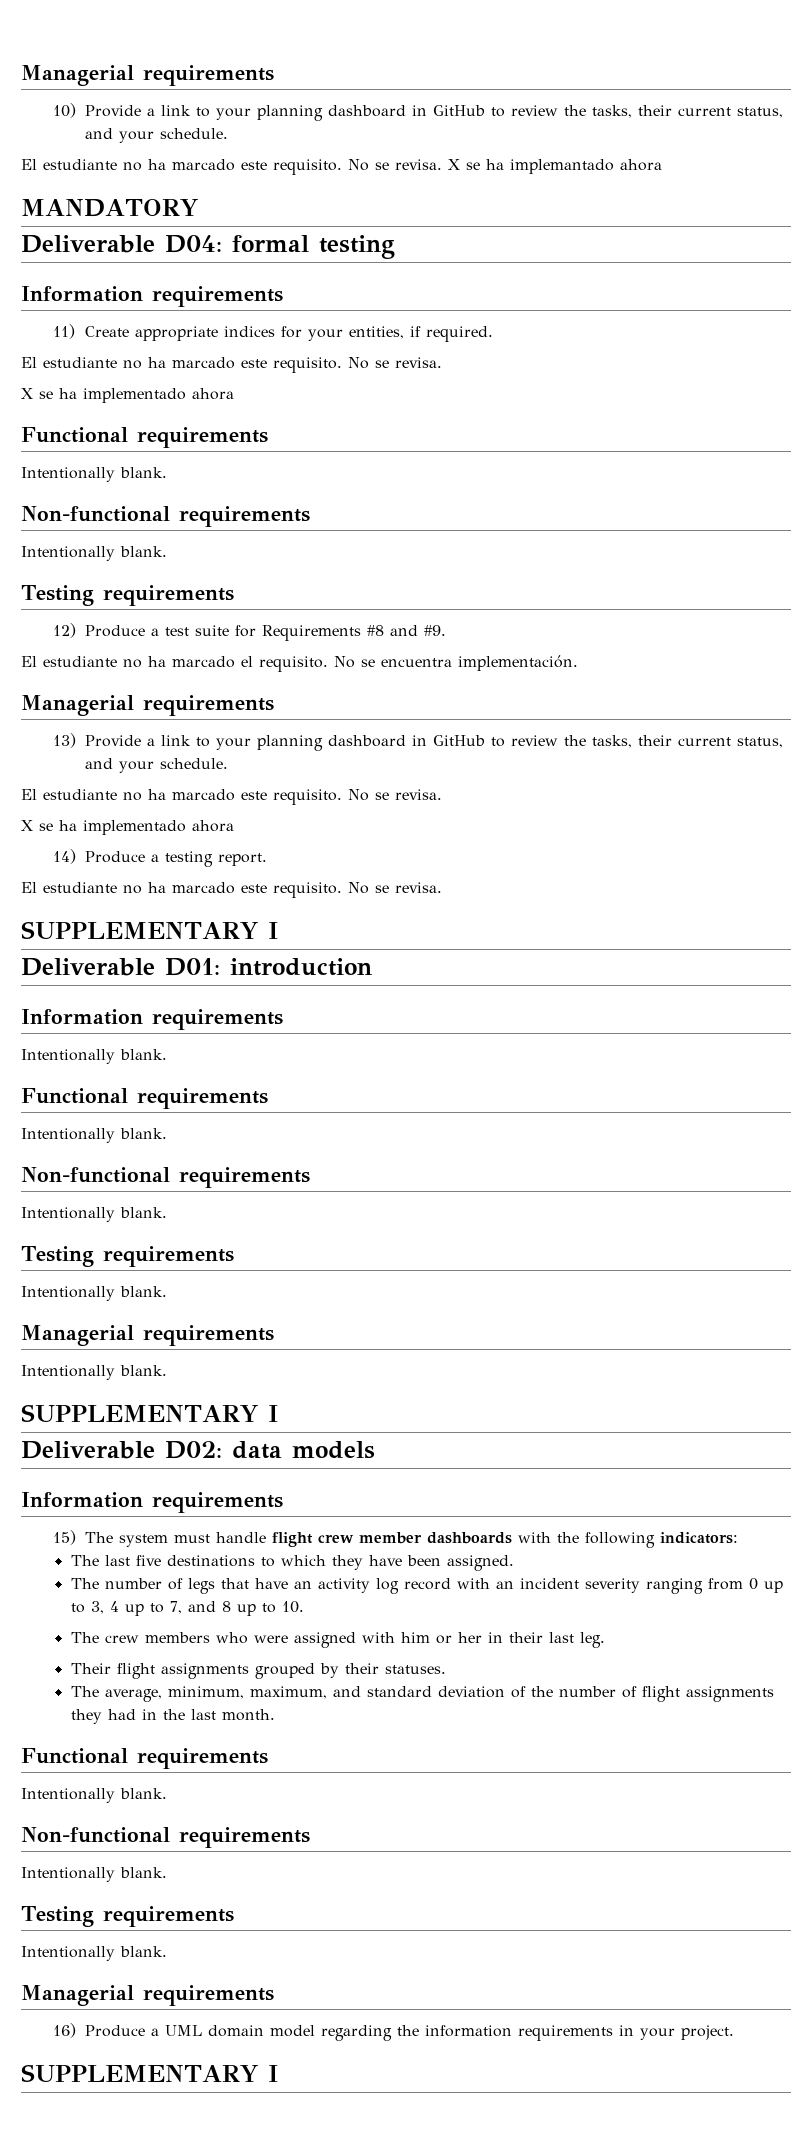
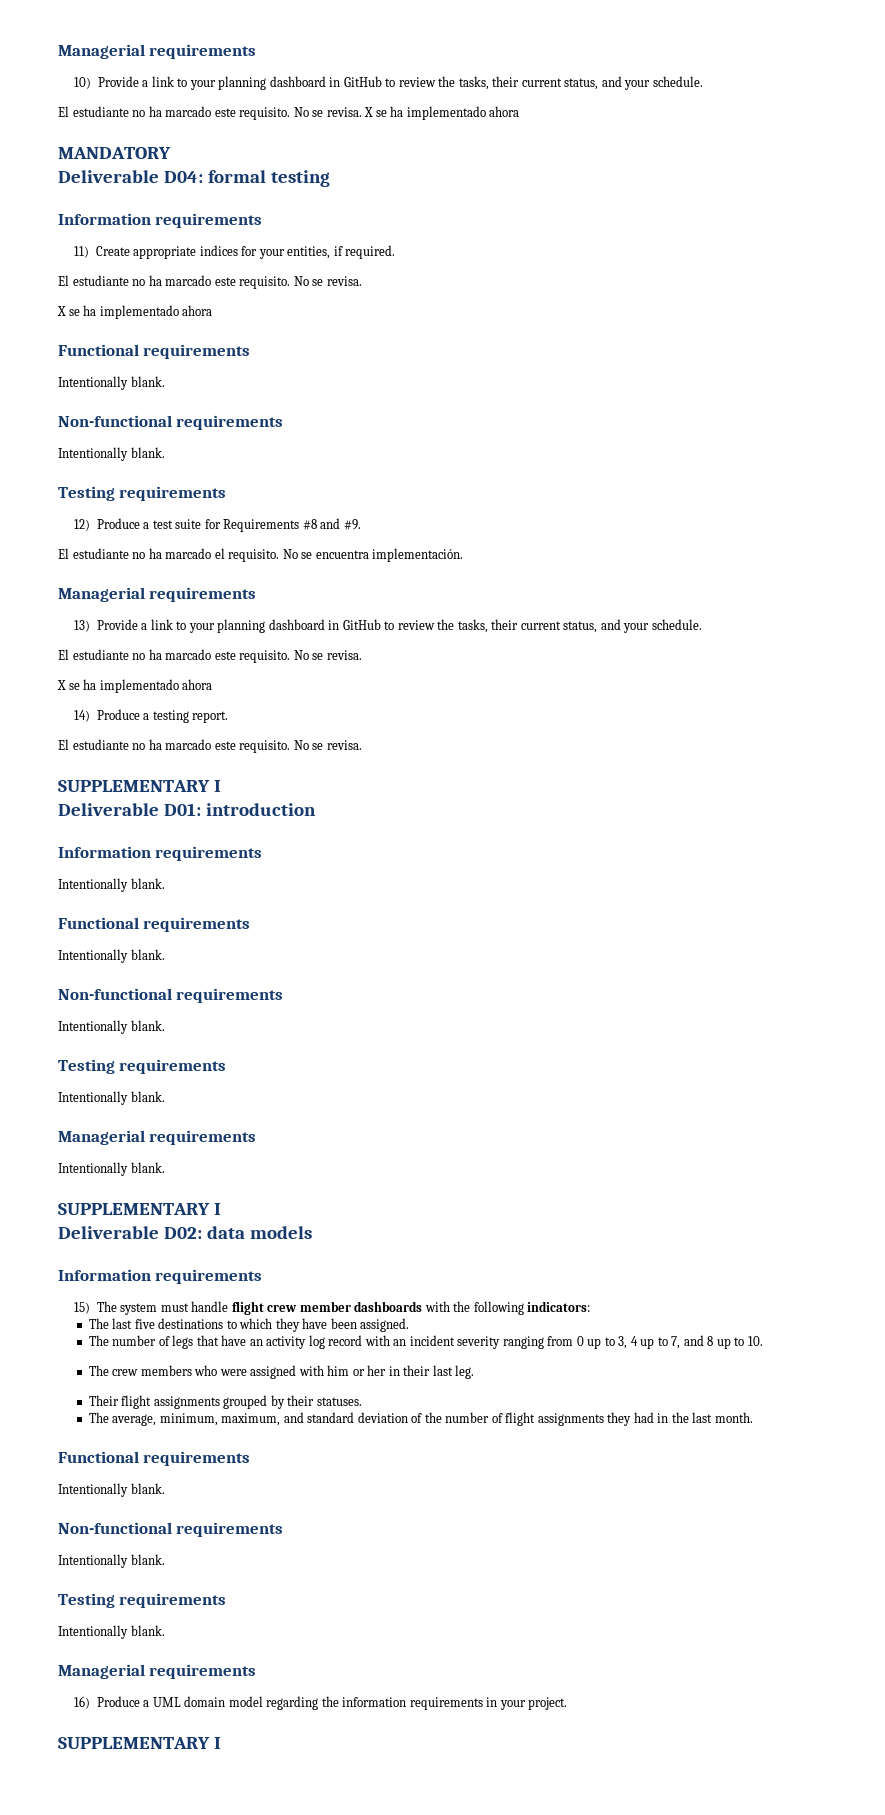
- No se revisa. X se ha implemantado ahora
+ No se revisa. X se ha implementado ahora

